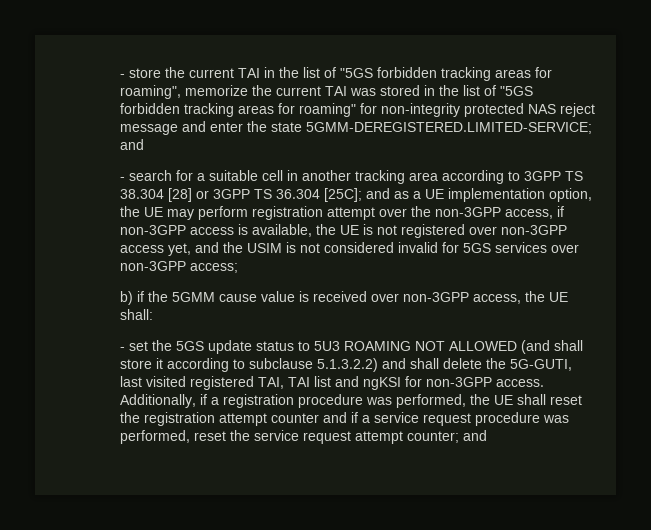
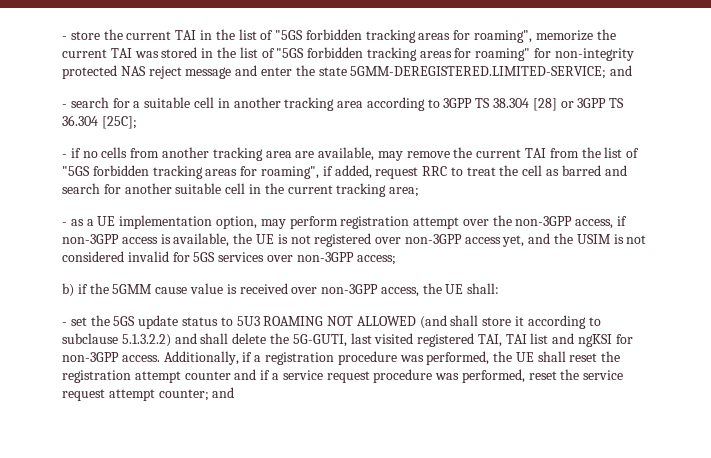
- - search for a suitable cell in another tracking area according to 3GPP TS 38.304 [28] or 3GPP TS 36.304 [25C]; and as a UE implementation option, the UE may perform registration attempt over the non-3GPP access, if non-3GPP access is available, the UE is not registered over non-3GPP access yet, and the USIM is not considered invalid for 5GS services over non-3GPP access;
+ - search for a suitable cell in another tracking area according to 3GPP TS 38.304 [28] or 3GPP TS 36.304 [25C];
+ - if no cells from another tracking area are available, may remove the current TAI from the list of "5GS forbidden tracking areas for roaming", if added, request RRC to treat the cell as barred and search for another suitable cell in the current tracking area;
+ - as a UE implementation option, may perform registration attempt over the non-3GPP access, if non-3GPP access is available, the UE is not registered over non-3GPP access yet, and the USIM is not considered invalid for 5GS services over non-3GPP access;

